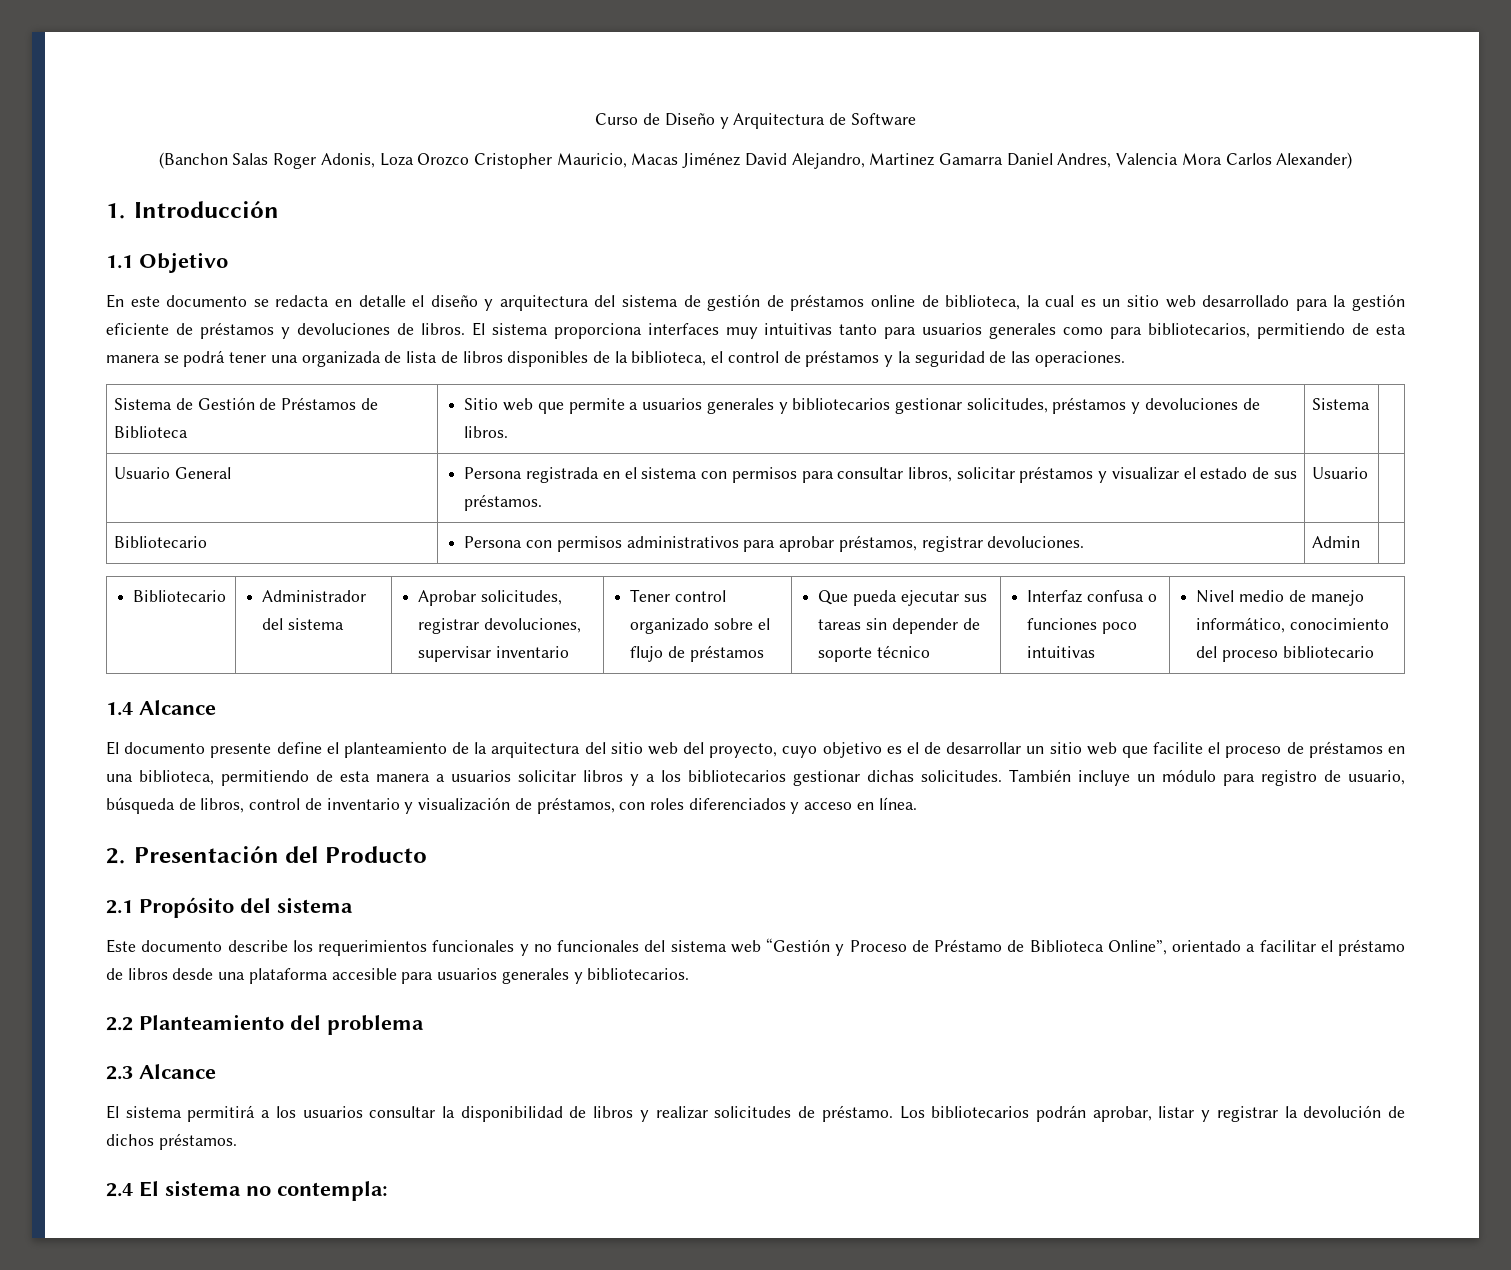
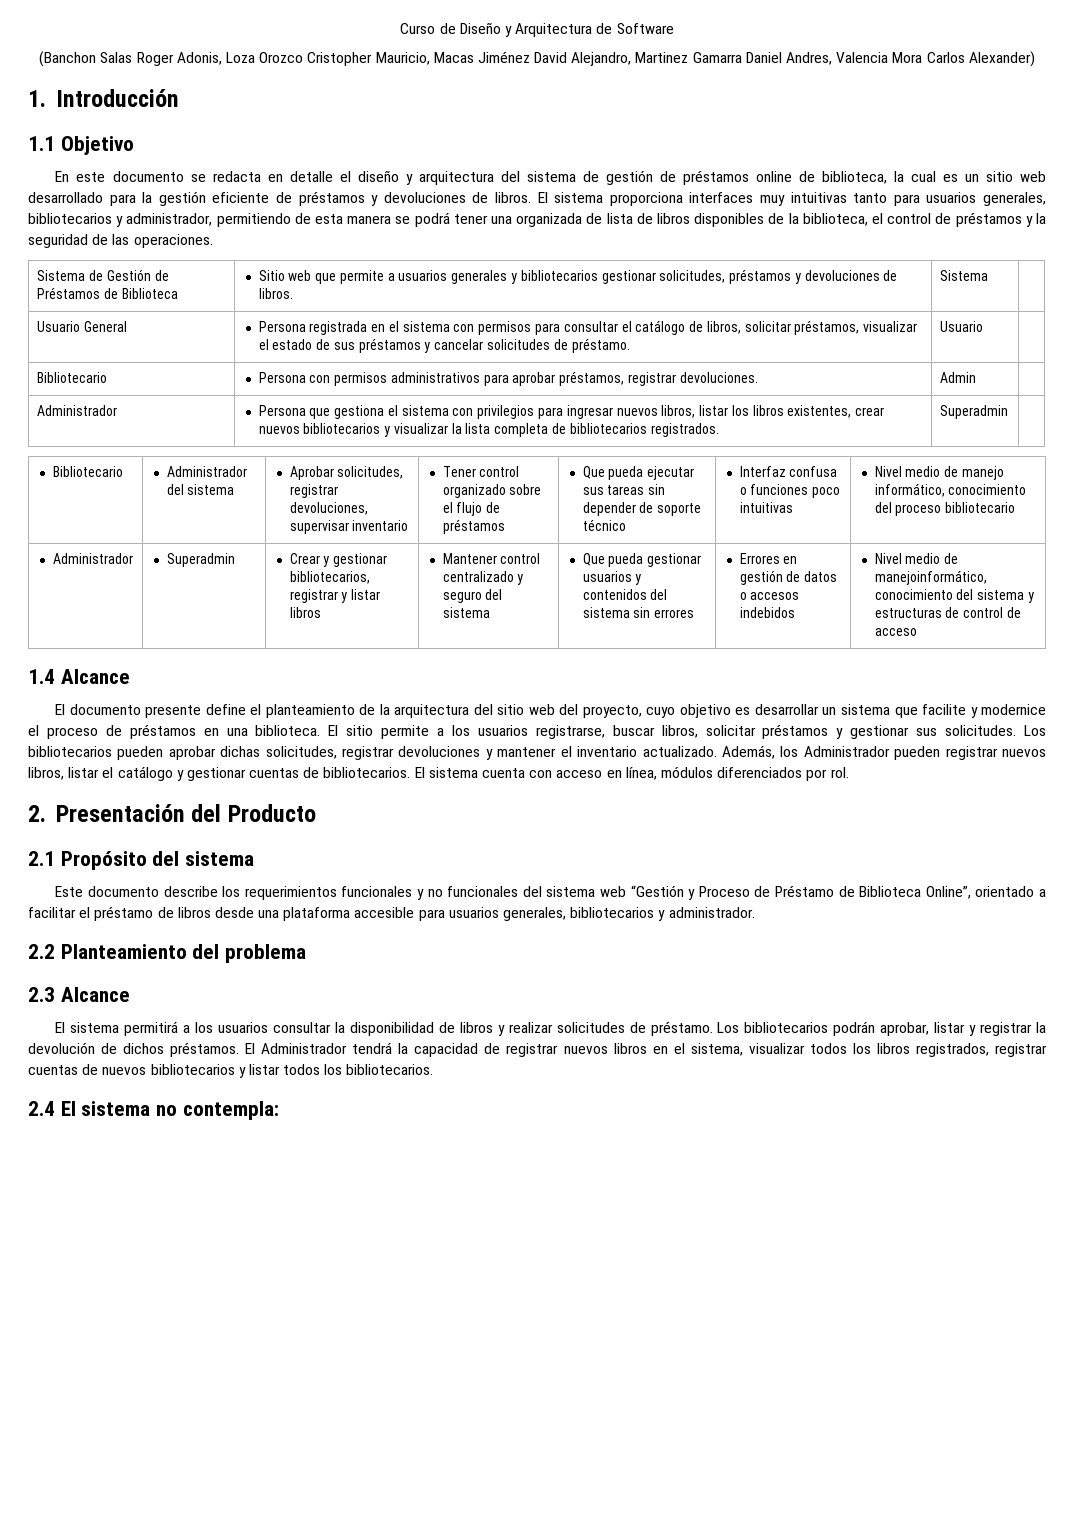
- El sistema proporciona interfaces muy intuitivas tanto para usuarios generales como para bibliotecarios, permitiendo de esta manera se podrá tener una organizada de lista de libros disponibles de la biblioteca, el control de préstamos y la seguridad de las operaciones.
+ El sistema proporciona interfaces muy intuitivas tanto para usuarios generales, bibliotecarios y administrador, permitiendo de esta manera se podrá tener una organizada de lista de libros disponibles de la biblioteca, el control de préstamos y la seguridad de las operaciones.
- Usuario General | Persona registrada en el sistema con permisos para consultar libros, solicitar préstamos y visualizar el estado de sus préstamos. | Usuario |
+ Usuario General | Persona registrada en el sistema con permisos para consultar el catálogo de libros, solicitar préstamos, visualizar el estado de sus préstamos y cancelar solicitudes de préstamo. | Usuario |
+ Administrador | Persona que gestiona el sistema con privilegios para ingresar nuevos libros, listar los libros existentes, crear nuevos bibliotecarios y visualizar la lista completa de bibliotecarios registrados. | Superadmin |
+ Administrador | Superadmin | Crear y gestionar bibliotecarios, registrar y listar libros | Mantener control centralizado y seguro del sistema | Que pueda gestionar usuarios y contenidos del sistema sin errores | Errores en gestión de datos o accesos indebidos | Nivel medio de manejoinformático, conocimiento del sistema y estructuras de control de acceso
- El documento presente define el planteamiento de la arquitectura del sitio web del proyecto, cuyo objetivo es el de desarrollar un sitio web que facilite el proceso de préstamos en una biblioteca, permitiendo de esta manera a usuarios solicitar libros y a los bibliotecarios gestionar dichas solicitudes. También incluye un módulo para registro de usuario, búsqueda de libros, control de inventario y visualización de préstamos, con roles diferenciados y acceso en línea.
+ El documento presente define el planteamiento de la arquitectura del sitio web del proyecto, cuyo objetivo es desarrollar un sistema que facilite y modernice el proceso de préstamos en una biblioteca. El sitio permite a los usuarios registrarse, buscar libros, solicitar préstamos y gestionar sus solicitudes. Los bibliotecarios pueden aprobar dichas solicitudes, registrar devoluciones y mantener el inventario actualizado. Además, los Administrador pueden registrar nuevos libros, listar el catálogo y gestionar cuentas de bibliotecarios. El sistema cuenta con acceso en línea, módulos diferenciados por rol.
- Este documento describe los requerimientos funcionales y no funcionales del sistema web “Gestión y Proceso de Préstamo de Biblioteca Online”, orientado a facilitar el préstamo de libros desde una plataforma accesible para usuarios generales y bibliotecarios.
+ Este documento describe los requerimientos funcionales y no funcionales del sistema web “Gestión y Proceso de Préstamo de Biblioteca Online”, orientado a facilitar el préstamo de libros desde una plataforma accesible para usuarios generales, bibliotecarios y administrador.
+ El Administrador tendrá la capacidad de registrar nuevos libros en el sistema, visualizar todos los libros registrados, registrar cuentas de nuevos bibliotecarios y listar todos los bibliotecarios.

